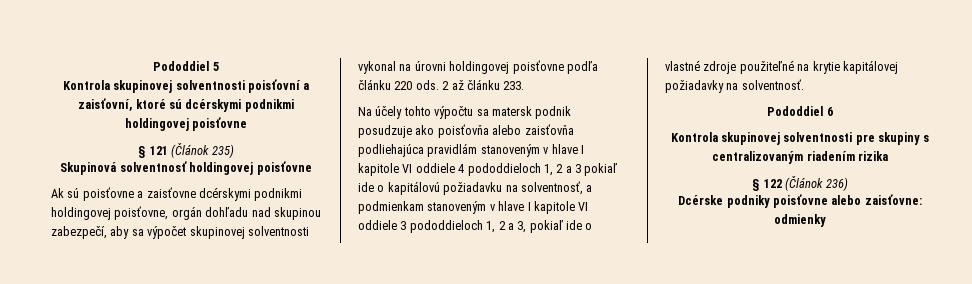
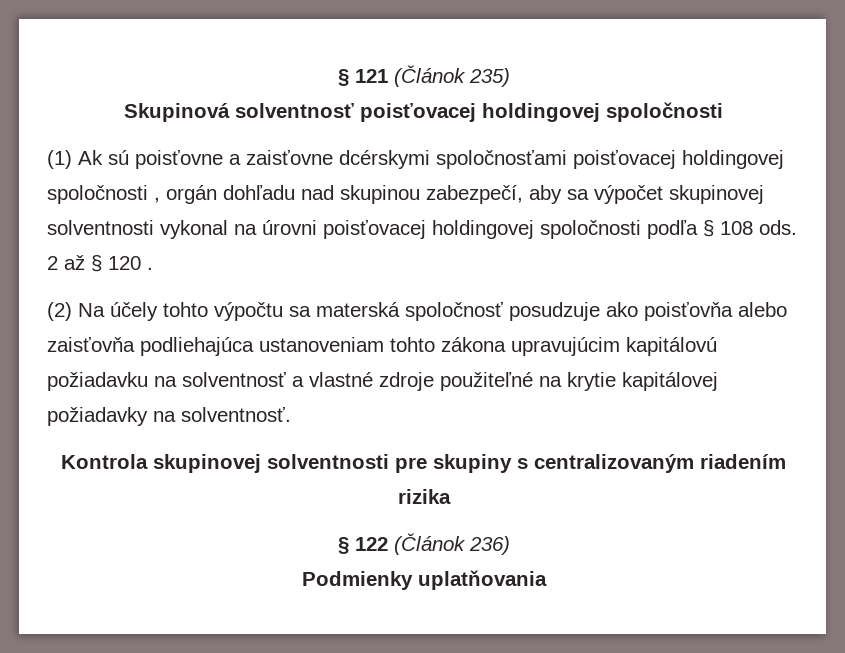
- Pododdiel 5
- Kontrola skupinovej solventnosti poisťovní a zaisťovní, ktoré sú dcérskymi podnikmi holdingovej poisťovne
- Skupinová solventnosť holdingovej poisťovne
- Ak sú poisťovne a zaisťovne dcérskymi podnikmi holdingovej poisťovne, orgán dohľadu nad skupinou zabezpečí, aby sa výpočet skupinovej solventnosti vykonal na úrovni holdingovej poisťovne podľa článku 220 ods. 2 až článku 233.
- Na účely tohto výpočtu sa matersk podnik posudzuje ako poisťovňa alebo zaisťovňa podliehajúca pravidlám stanoveným v hlave I kapitole VI oddiele 4 pododdieloch 1, 2 a 3 pokiaľ ide o kapitálovú požiadavku na solventnosť, a podmienkam stanoveným v hlave I kapitole VI oddiele 3 pododdieloch 1, 2 a 3, pokiaľ ide o vlastné zdroje použiteľné na krytie kapitálovej požiadavky na solventnosť.
+ Skupinová solventnosť poisťovacej holdingovej spoločnosti
+ (1) Ak sú poisťovne a zaisťovne dcérskymi spoločnosťami poisťovacej holdingovej spoločnosti , orgán dohľadu nad skupinou zabezpečí, aby sa výpočet skupinovej solventnosti vykonal na úrovni poisťovacej holdingovej spoločnosti podľa § 108 ods. 2 až § 120 .
+ (2) Na účely tohto výpočtu sa materská spoločnosť posudzuje ako poisťovňa alebo zaisťovňa podliehajúca ustanoveniam tohto zákona upravujúcim kapitálovú požiadavku na solventnosť a vlastné zdroje použiteľné na krytie kapitálovej požiadavky na solventnosť.
- Pododdiel 6
- Dcérske podniky poisťovne alebo zaisťovne: odmienky
+ Podmienky uplatňovania

